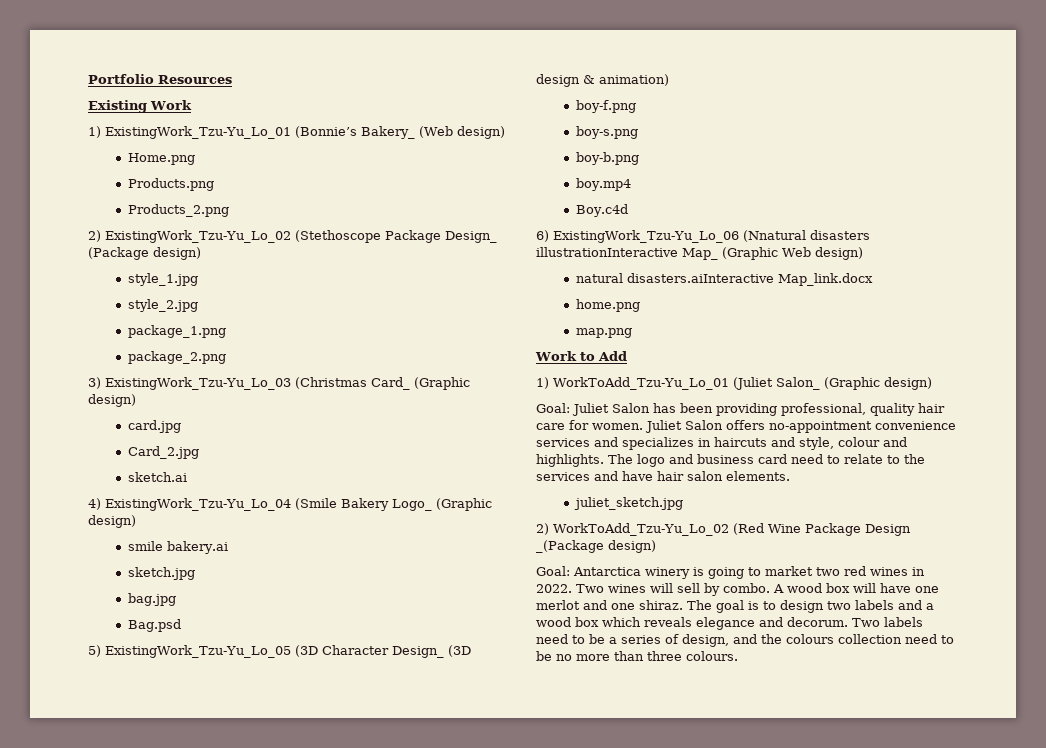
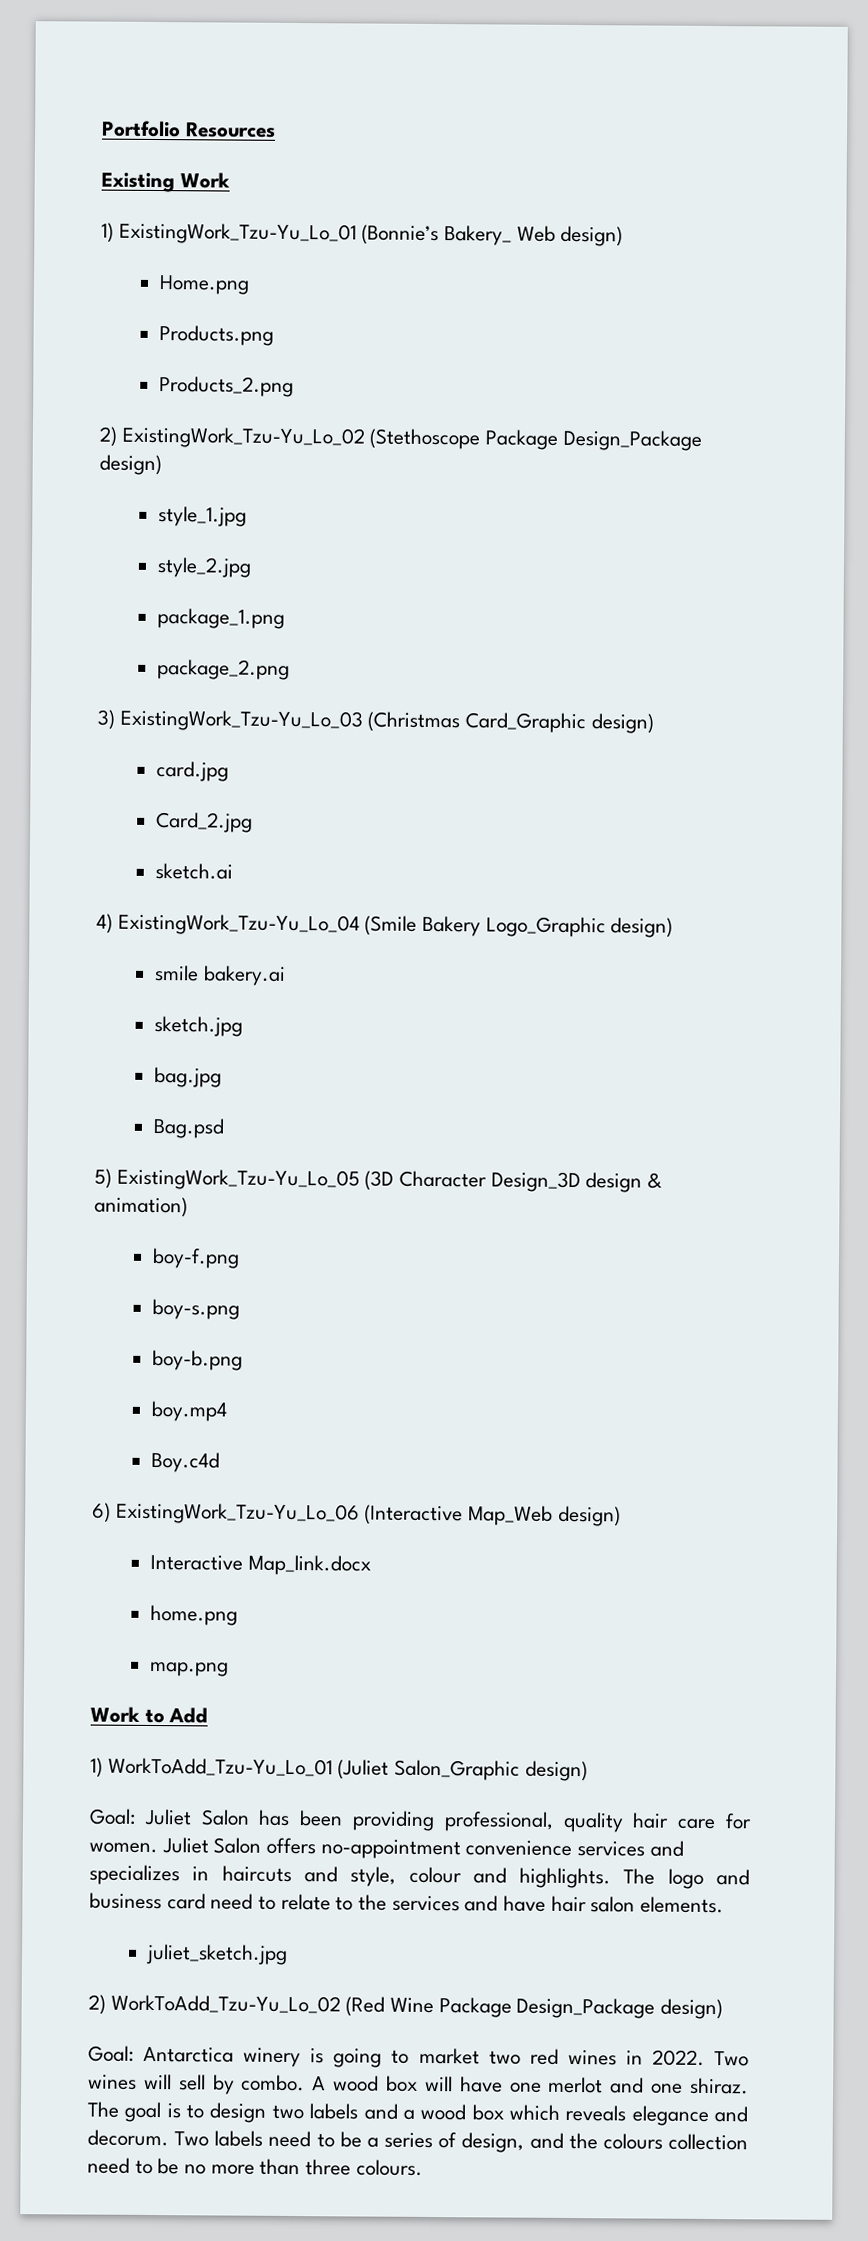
- 1) ExistingWork_Tzu-Yu_Lo_01 (Bonnie’s Bakery_ (Web design)
+ 1) ExistingWork_Tzu-Yu_Lo_01 (Bonnie’s Bakery_ Web design)
- 2) ExistingWork_Tzu-Yu_Lo_02 (Stethoscope Package Design_ (Package design)
+ 2) ExistingWork_Tzu-Yu_Lo_02 (Stethoscope Package Design_Package design)
- 3) ExistingWork_Tzu-Yu_Lo_03 (Christmas Card_ (Graphic design)
+ 3) ExistingWork_Tzu-Yu_Lo_03 (Christmas Card_Graphic design)
- 4) ExistingWork_Tzu-Yu_Lo_04 (Smile Bakery Logo_ (Graphic design)
+ 4) ExistingWork_Tzu-Yu_Lo_04 (Smile Bakery Logo_Graphic design)
- 5) ExistingWork_Tzu-Yu_Lo_05 (3D Character Design_ (3D design & animation)
+ 5) ExistingWork_Tzu-Yu_Lo_05 (3D Character Design_3D design & animation)
- 6) ExistingWork_Tzu-Yu_Lo_06 (Nnatural disasters illustrationInteractive Map_ (Graphic Web design)
- natural disasters.aiInteractive Map_link.docx
+ 6) ExistingWork_Tzu-Yu_Lo_06 (Interactive Map_Web design)
+ Interactive Map_link.docx
- 1) WorkToAdd_Tzu-Yu_Lo_01 (Juliet Salon_ (Graphic design)
+ 1) WorkToAdd_Tzu-Yu_Lo_01 (Juliet Salon_Graphic design)
- 2) WorkToAdd_Tzu-Yu_Lo_02 (Red Wine Package Design _(Package design)
+ 2) WorkToAdd_Tzu-Yu_Lo_02 (Red Wine Package Design_Package design)

